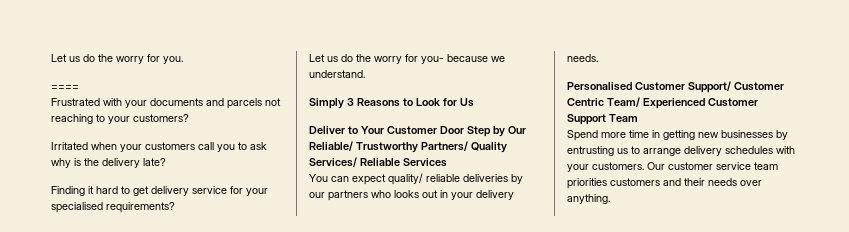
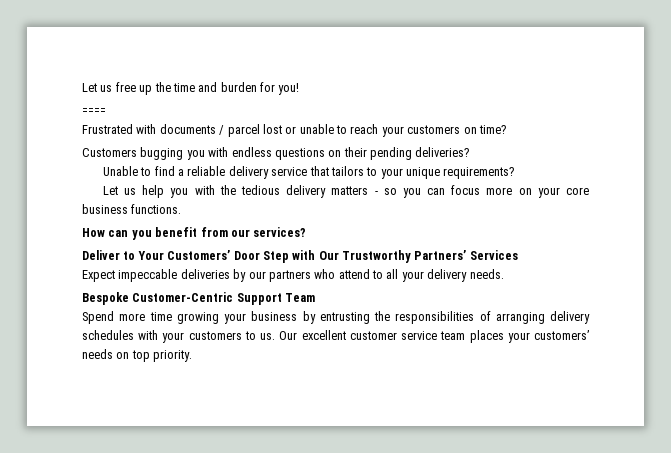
- Let us do the worry for you.
+ Let us free up the time and burden for you!
  ====
- Frustrated with your documents and parcels not reaching to your customers?
- Irritated when your customers call you to ask why is the delivery late?
- Finding it hard to get delivery service for your specialised requirements?
- Let us do the worry for you- because we understand.
- Simply 3 Reasons to Look for Us
+ Frustrated with documents / parcel lost or unable to reach your customers on time?
+ Customers bugging you with endless questions on their pending deliveries?
+ Unable to find a reliable delivery service that tailors to your unique requirements?
+ Let us help you with the tedious delivery matters - so you can focus more on your core business functions.
+ How can you benefit from our services?
- Deliver to Your Customer Door Step by Our Reliable/ Trustworthy Partners/ Quality Services/ Reliable Services
- You can expect quality/ reliable deliveries by our partners who looks out in your delivery needs.
+ Deliver to Your Customers’ Door Step with Our Trustworthy Partners’ Services
+ Expect impeccable deliveries by our partners who attend to all your delivery needs.
- Personalised Customer Support/ Customer Centric Team/ Experienced Customer Support Team
+ Bespoke Customer-Centric Support Team
- Spend more time in getting new businesses by entrusting us to arrange delivery schedules with your customers. Our customer service team priorities customers and their needs over anything.
+ Spend more time growing your business by entrusting the responsibilities of arranging delivery schedules with your customers to us. Our excellent customer service team places your customers’ needs on top priority.

